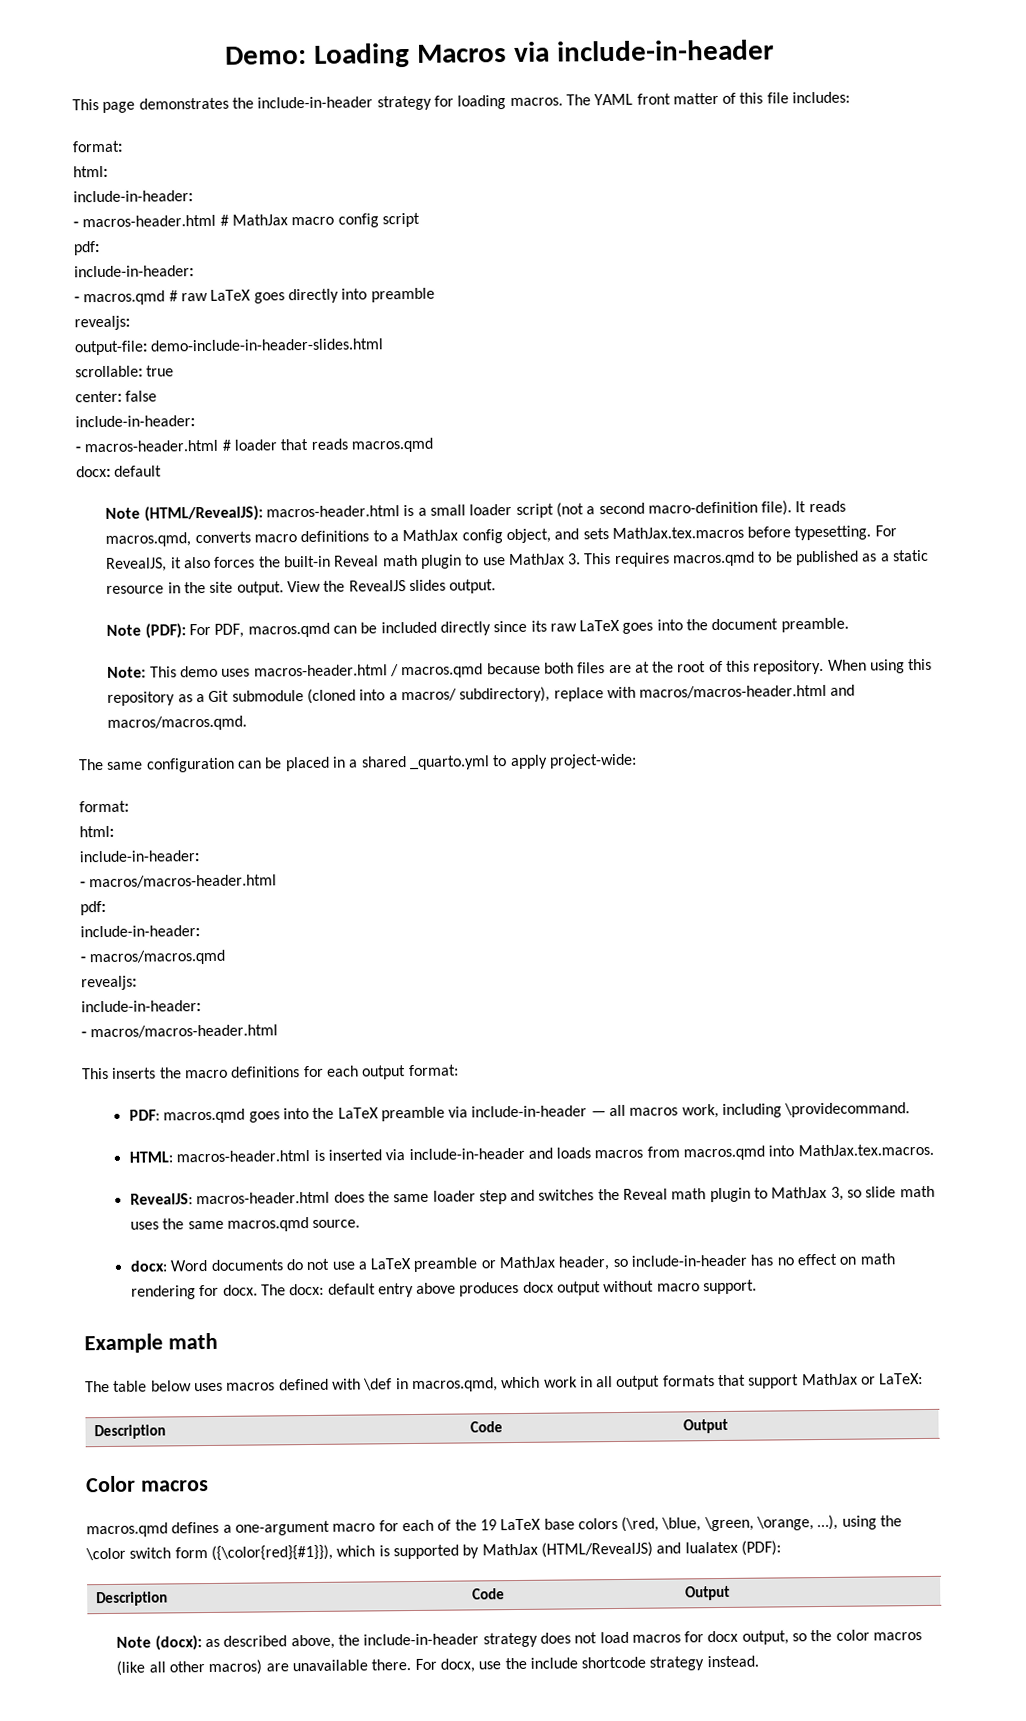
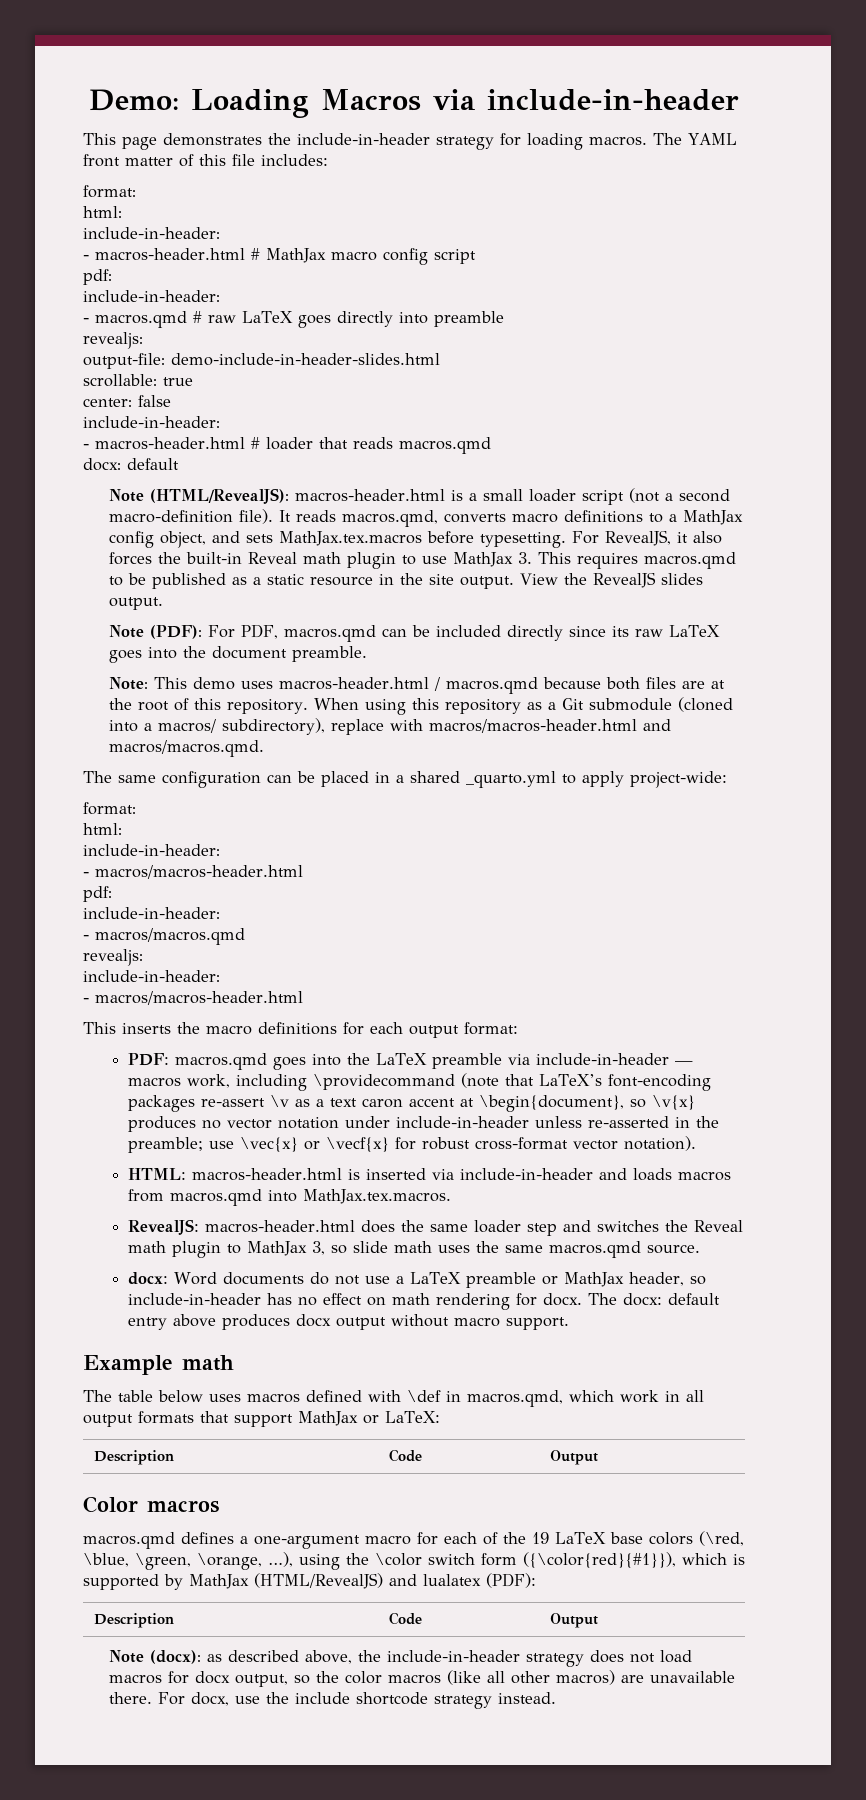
- PDF: macros.qmd goes into the LaTeX preamble via include-in-header — all macros work, including \providecommand.
+ PDF: macros.qmd goes into the LaTeX preamble via include-in-header — macros work, including \providecommand (note that LaTeX’s font-encoding packages re-assert \v as a text caron accent at \begin{document}, so \v{x} produces no vector notation under include-in-header unless re-asserted in the preamble; use \vec{x} or \vecf{x} for robust cross-format vector notation).

